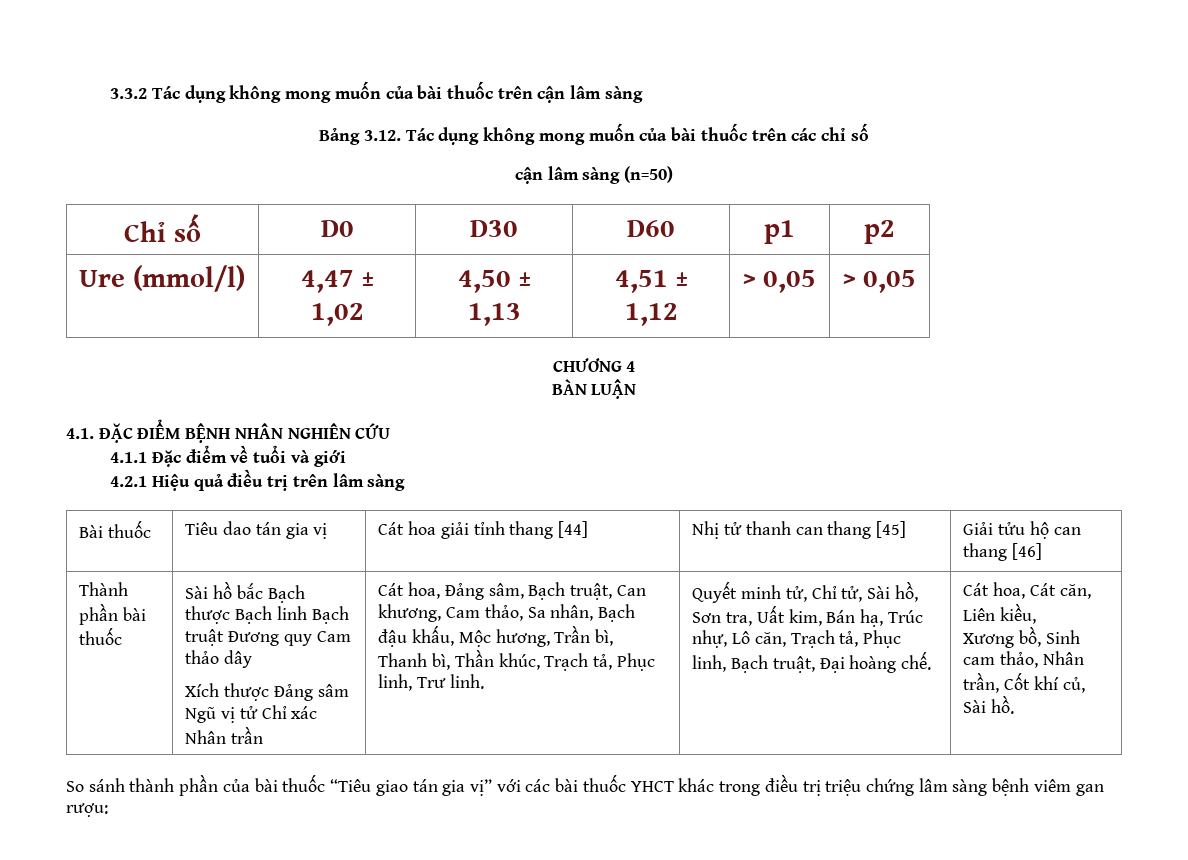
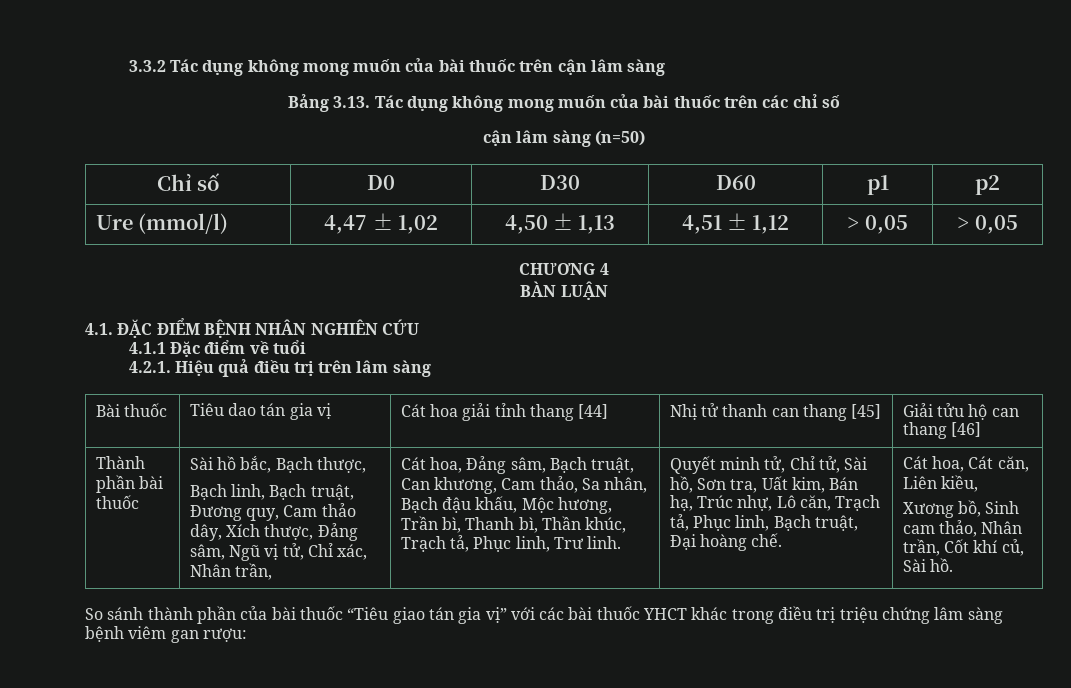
- Bảng 3.12. Tác dụng không mong muốn của bài thuốc trên các chỉ số
+ Bảng 3.13. Tác dụng không mong muốn của bài thuốc trên các chỉ số
- 4.1.1 Đặc điểm về tuổi và giới
- 4.2.1 Hiệu quả điều trị trên lâm sàng
+ 4.1.1 Đặc điểm về tuổi
+ 4.2.1. Hiệu quả điều trị trên lâm sàng
- Sài hồ bắc Bạch thược Bạch linh Bạch truật Đương quy Cam thảo dây
- Xích thược Đảng sâm Ngũ vị tử Chỉ xác Nhân trần
+ Sài hồ bắc, Bạch thược,
+ Bạch linh, Bạch truật, Đương quy, Cam thảo dây, Xích thược, Đảng sâm, Ngũ vị tử, Chỉ xác, Nhân trần,

